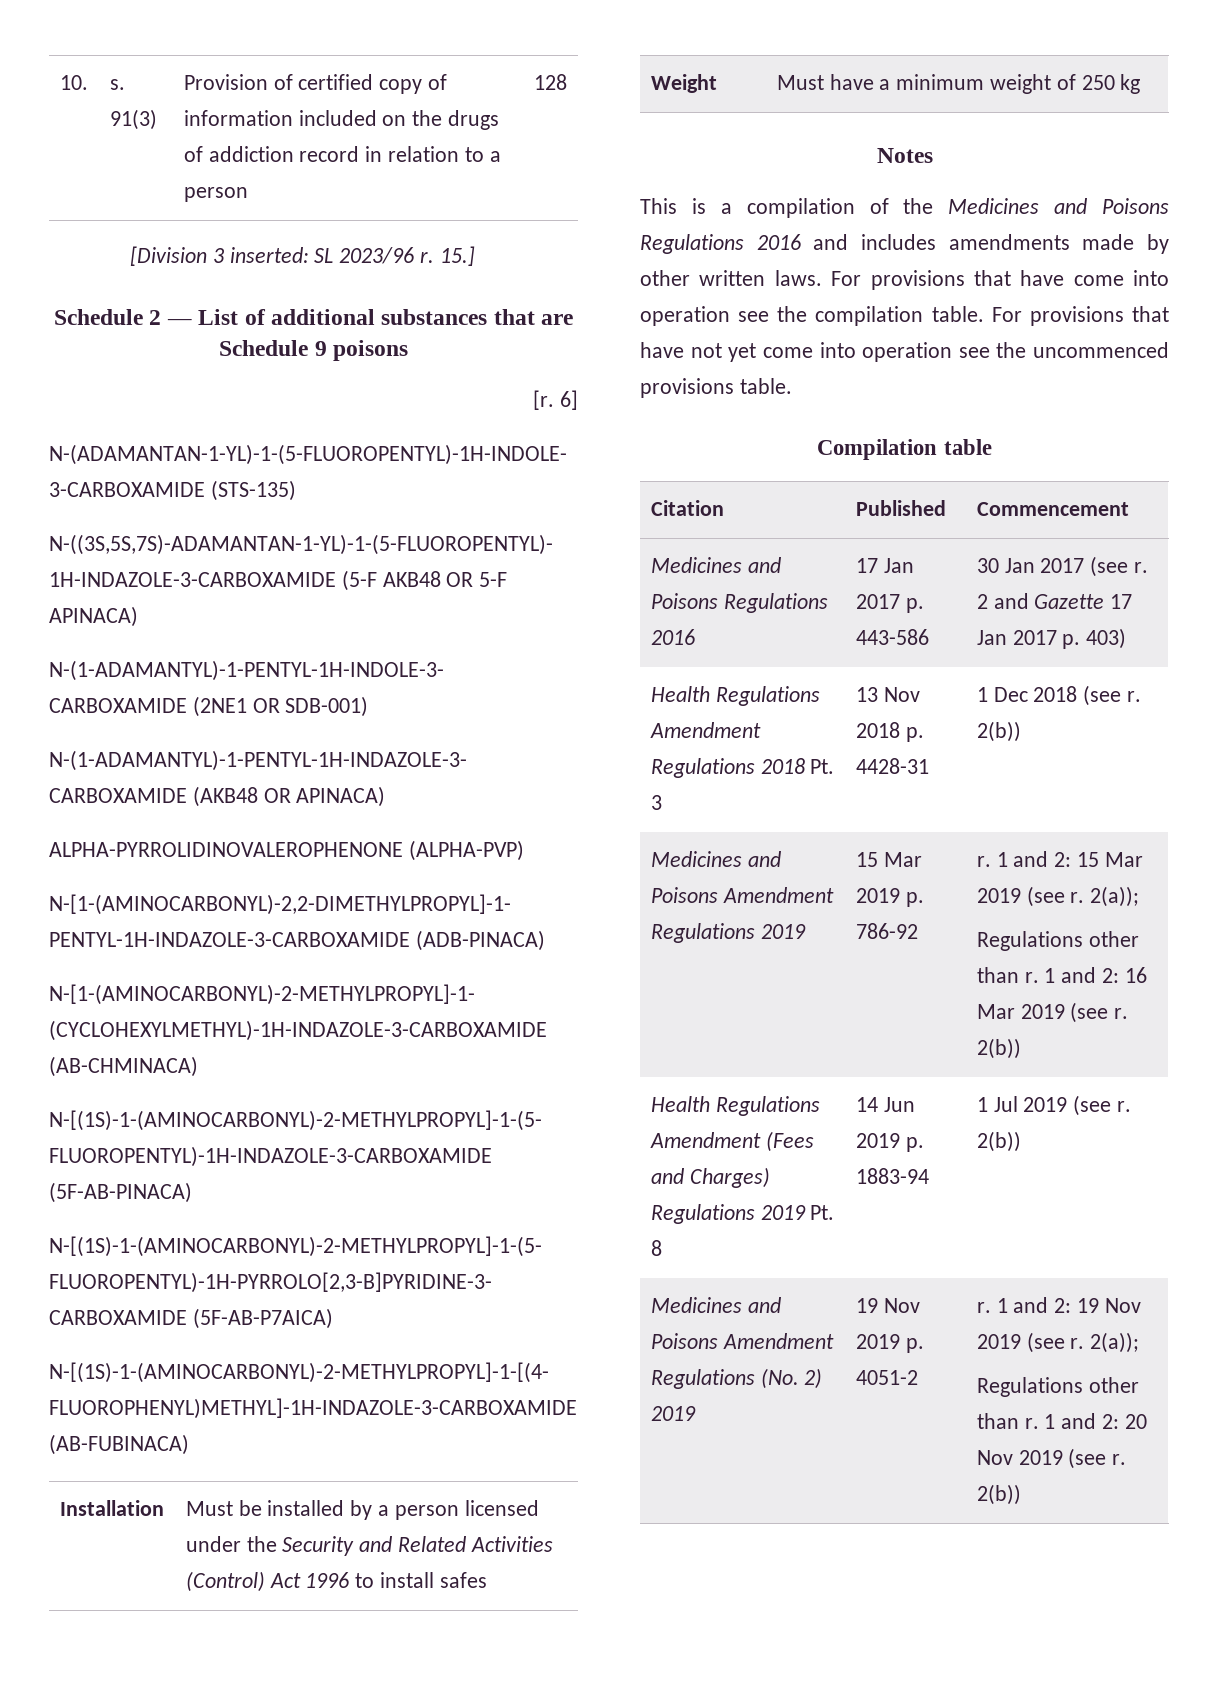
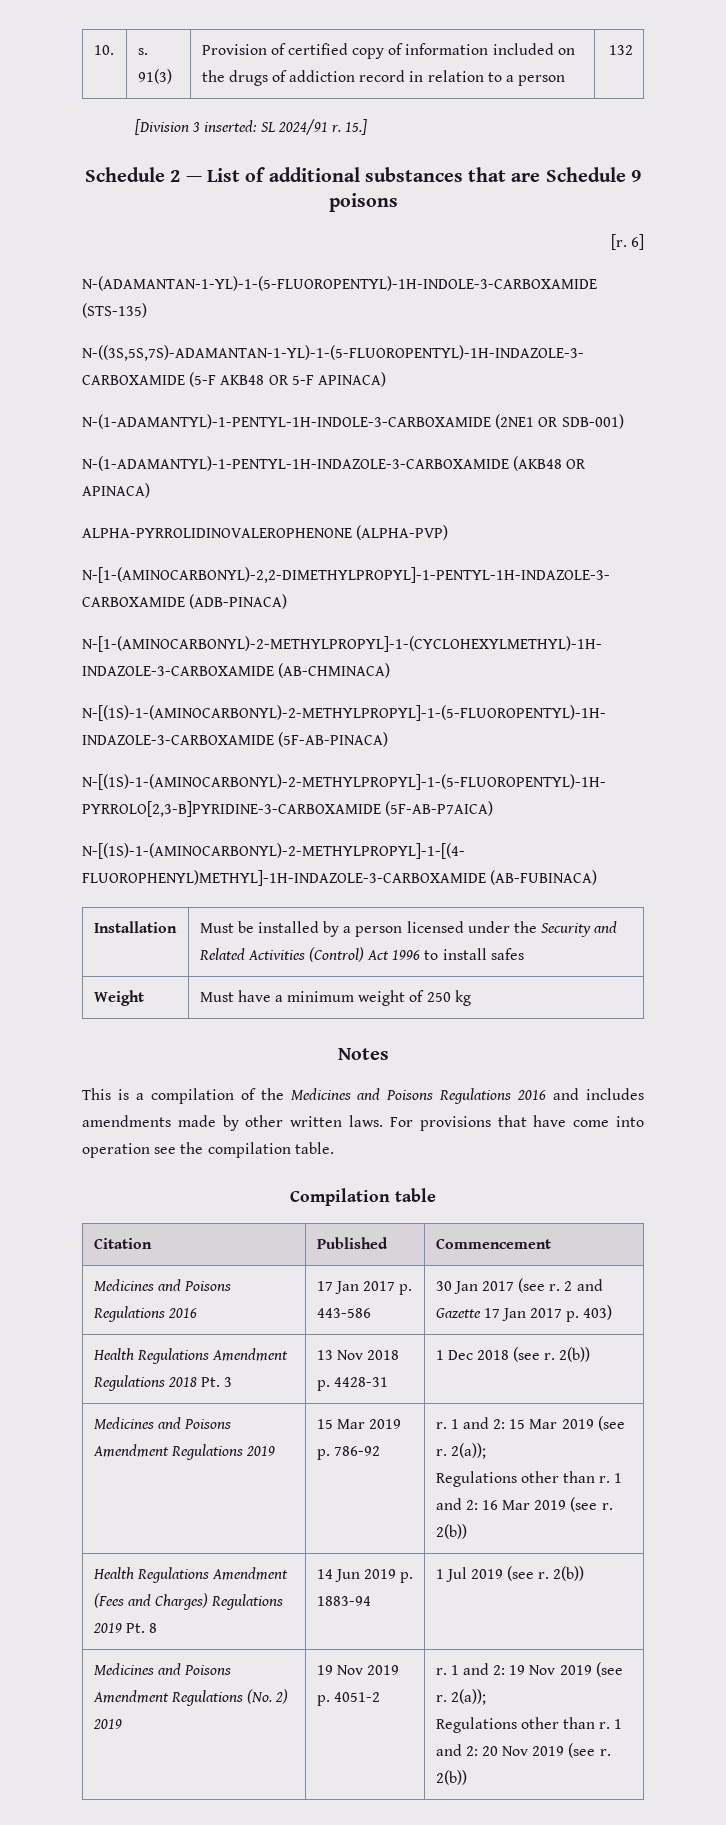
- 10. | s. 91(3) | Provision of certified copy of information included on the drugs of addiction record in relation to a person | 128
+ 10. | s. 91(3) | Provision of certified copy of information included on the drugs of addiction record in relation to a person | 132
- [Division 3 inserted: SL 2023/96 r.
+ [Division 3 inserted: SL 2024/91 r.
- For provisions that have not yet come into operation see the uncommenced provisions table.

